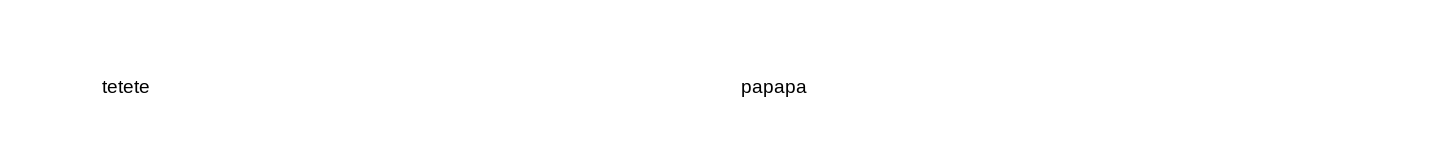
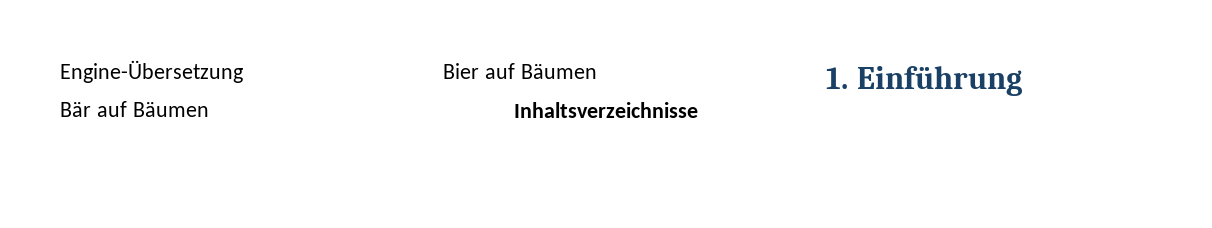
- tetete
- papapa
+ Engine-Übersetzung
+ Bär auf Bäumen
+ Bier auf Bäumen
+ Inhaltsverzeichnisse
+ 1. Einführung

